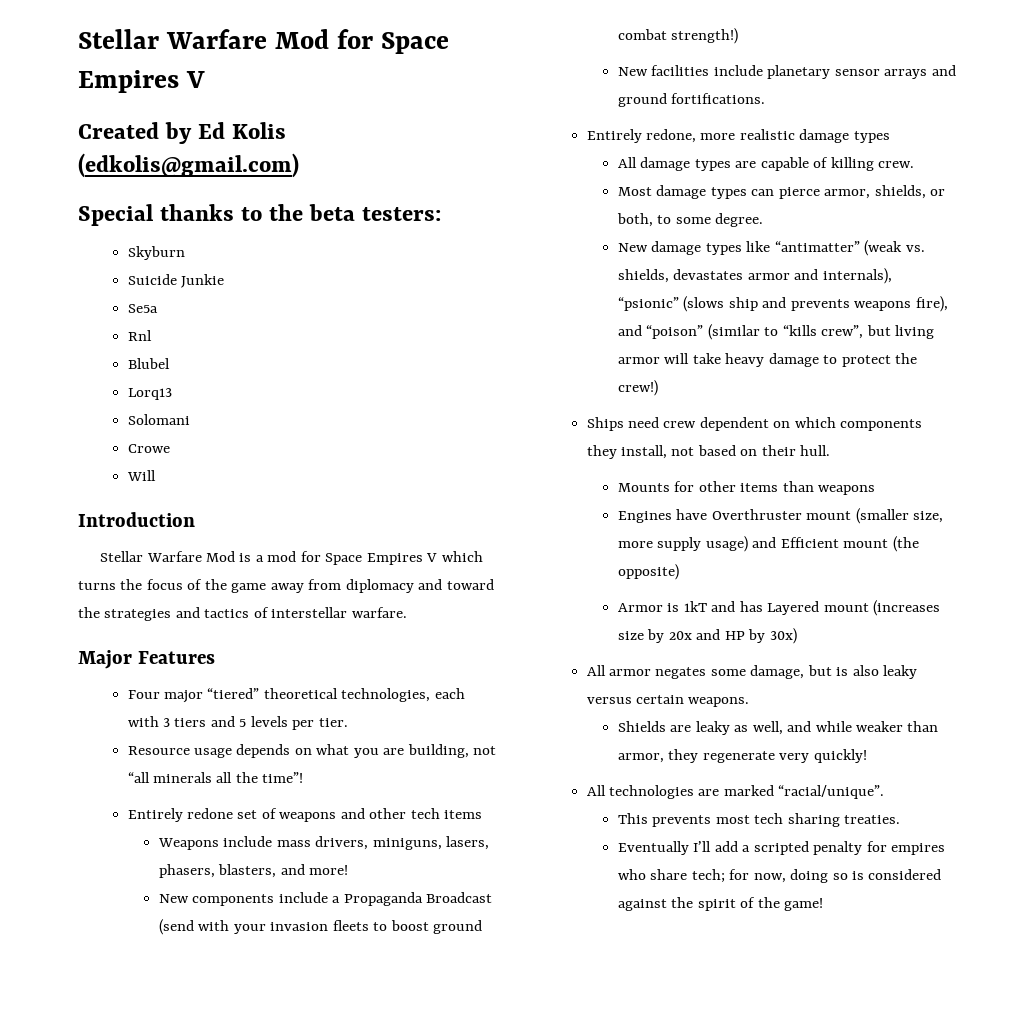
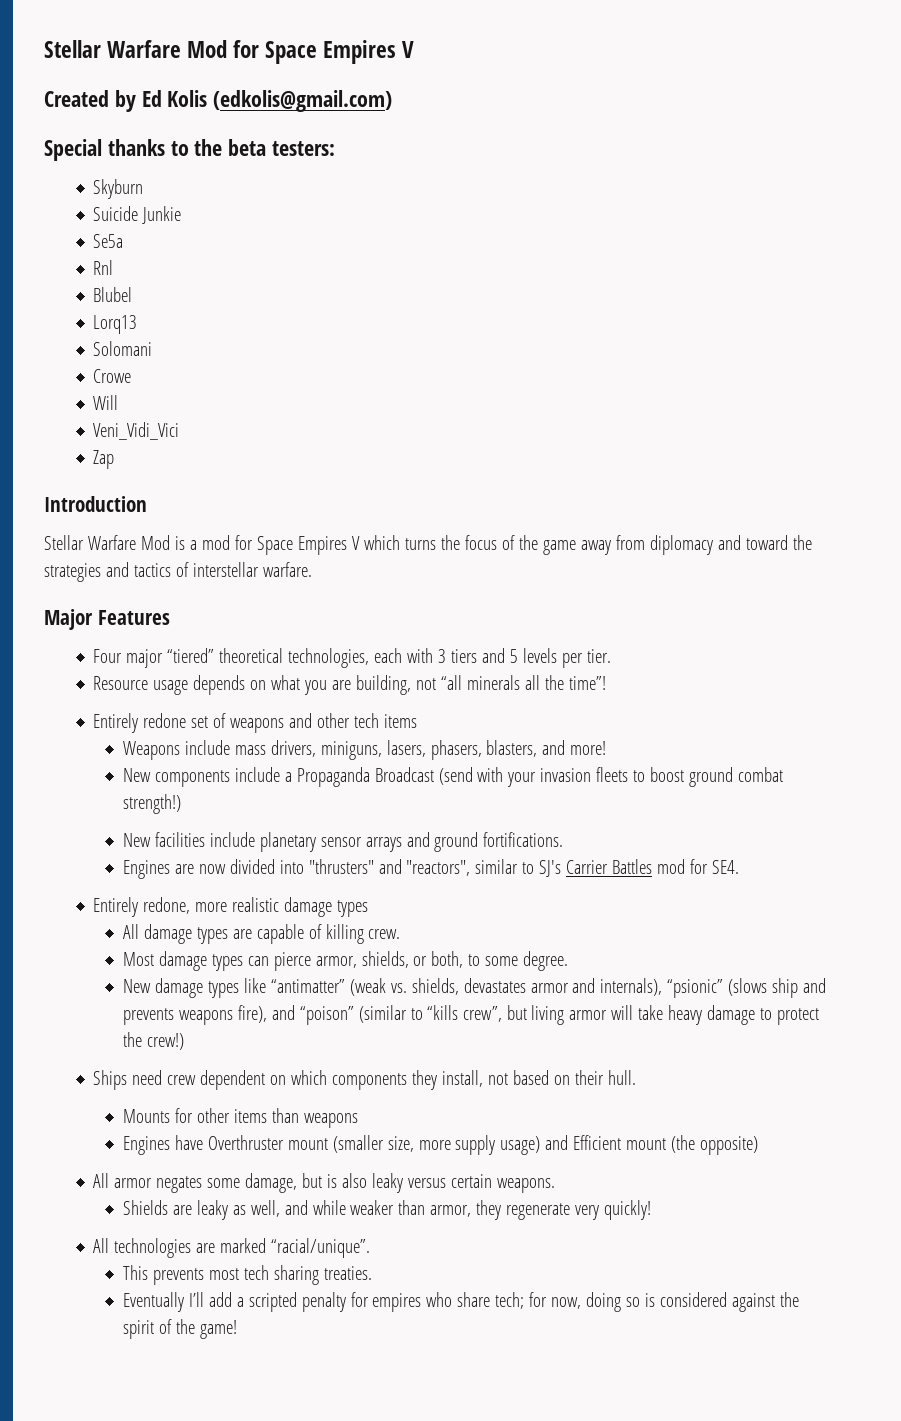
+ Veni_Vidi_Vici
+ Zap
+ Engines are now divided into "thrusters" and "reactors", similar to SJ's Carrier Battles mod for SE4.
- Armor is 1kT and has Layered mount (increases size by 20x and HP by 30x)

